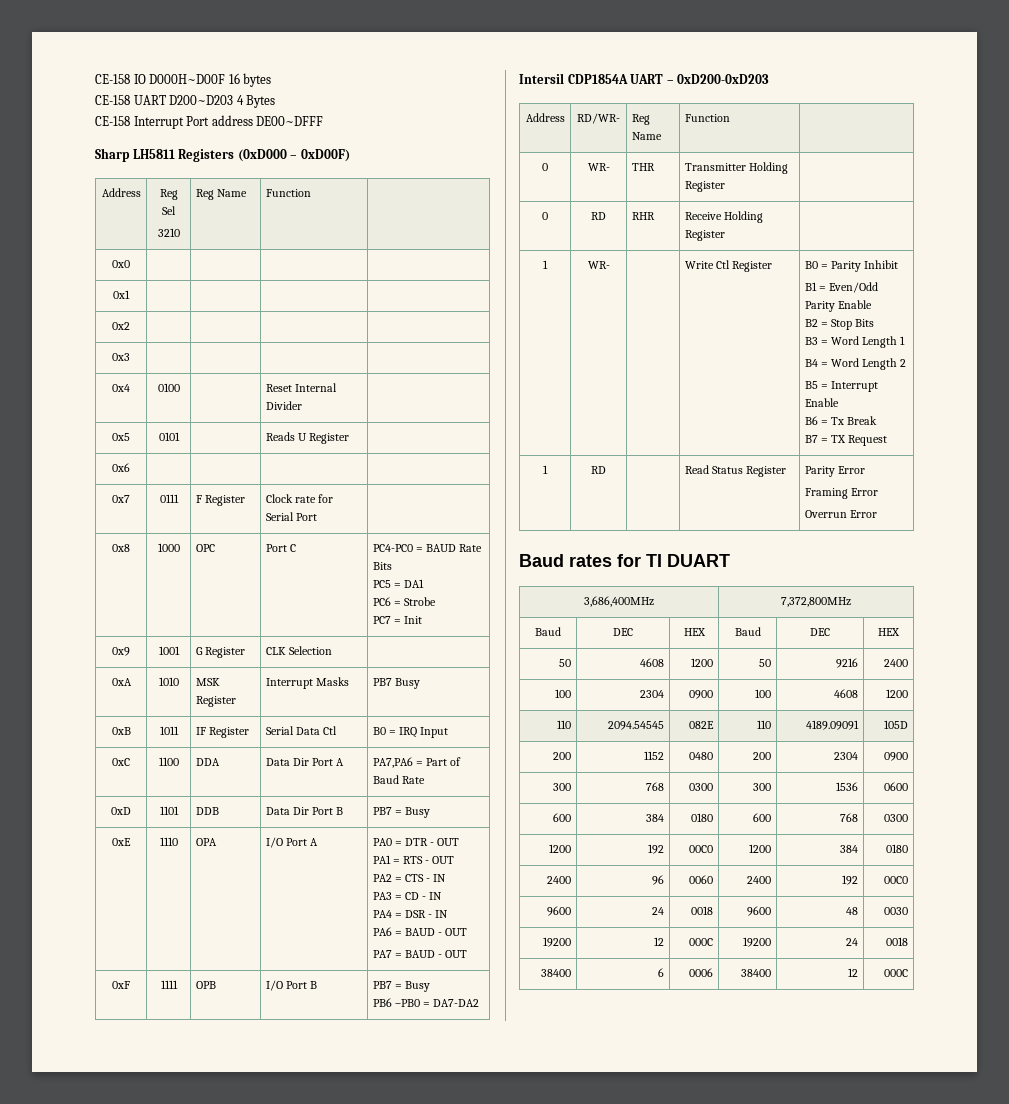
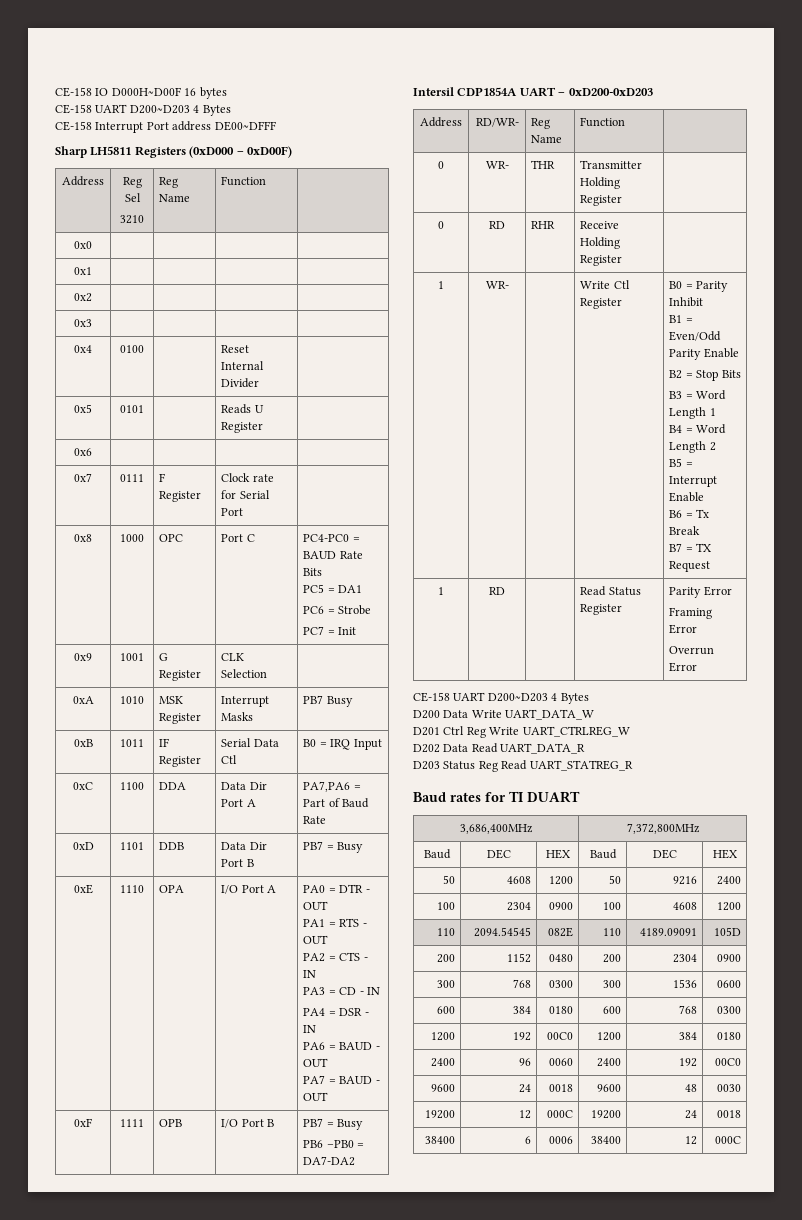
  1 | RD | | Read Status Register | Parity Error
  Framing Error
  Overrun Error
+ CE-158 UART D200~D203 4 Bytes
+ D200 Data Write UART_DATA_W
+ D201 Ctrl Reg Write UART_CTRLREG_W
+ D202 Data Read UART_DATA_R
+ D203 Status Reg Read UART_STATREG_R

